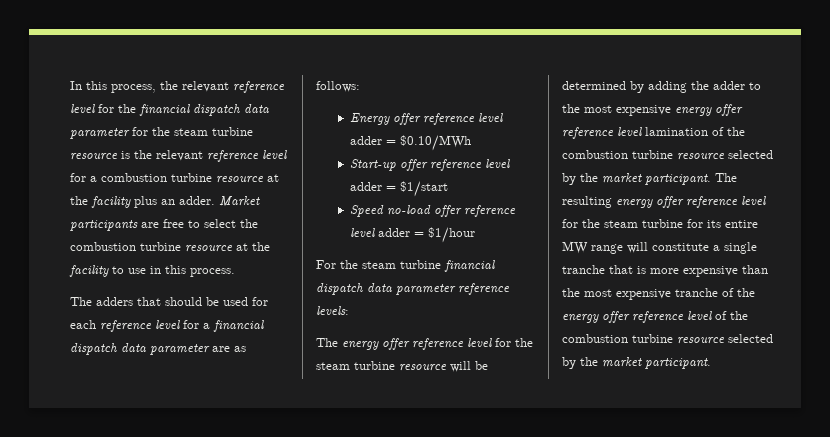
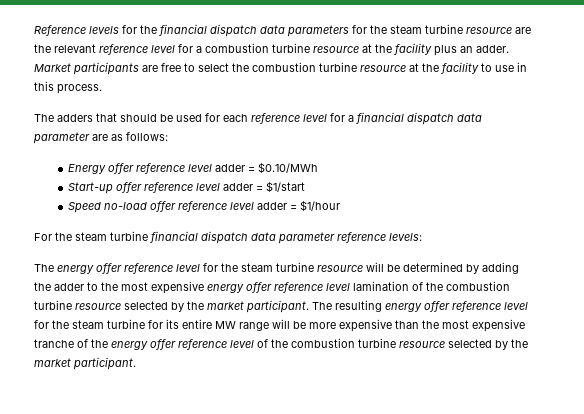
- In this process, the relevant reference level for the financial dispatch data parameter for the steam turbine resource is the relevant reference level for a combustion turbine resource at the facility plus an adder.
+ Reference levels for the financial dispatch data parameters for the steam turbine resource are the relevant reference level for a combustion turbine resource at the facility plus an adder.
- The resulting energy offer reference level for the steam turbine for its entire MW range will constitute a single tranche that is more expensive than the most expensive tranche of the energy offer reference level of the combustion turbine resource selected by the market participant.
+ The resulting energy offer reference level for the steam turbine for its entire MW range will be more expensive than the most expensive tranche of the energy offer reference level of the combustion turbine resource selected by the market participant.

